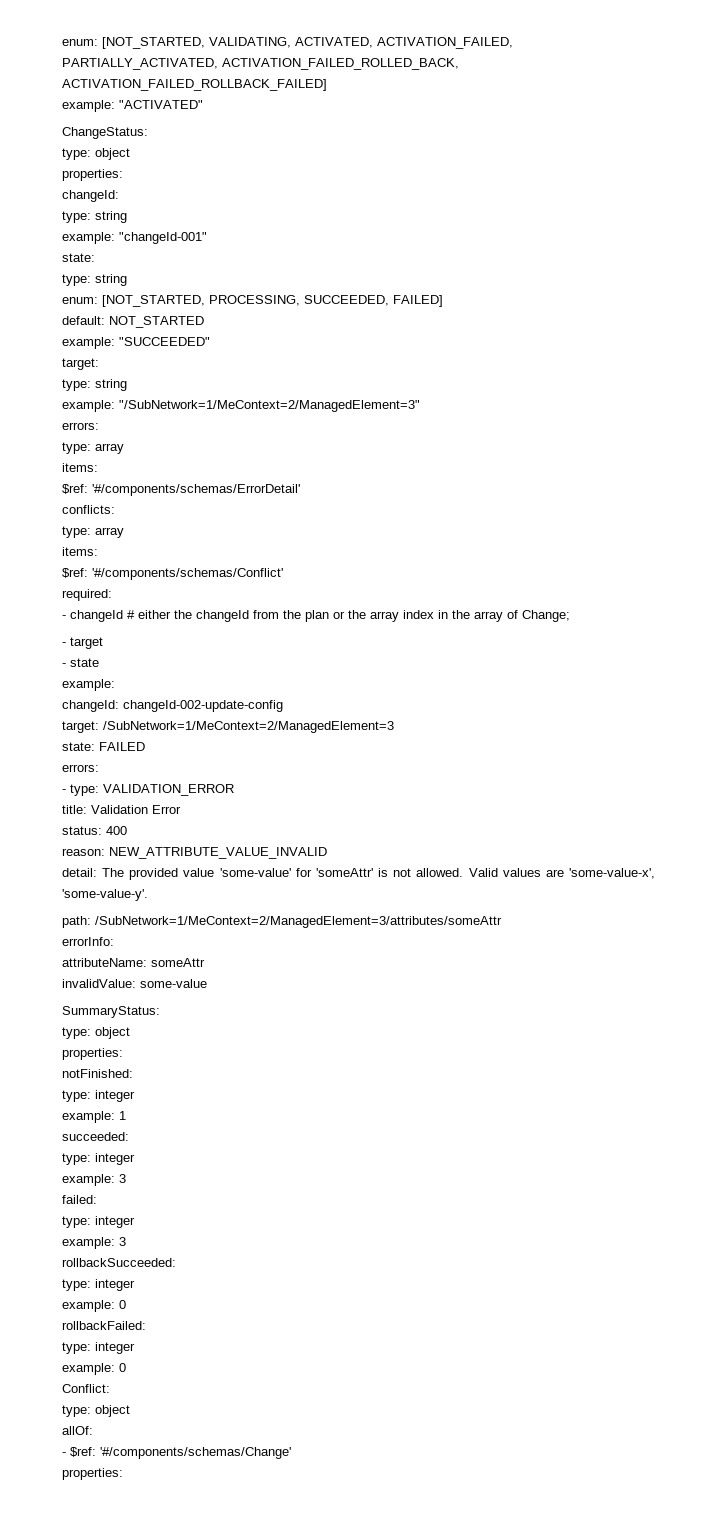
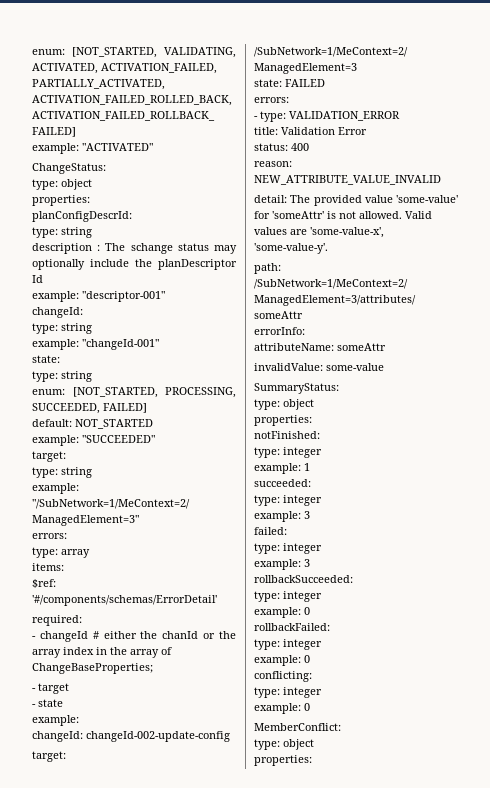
+ planConfigDescrId:
+ type: string
+ description : The schange status may optionally include the planDescriptor Id
+ example: "descriptor-001"
- conflicts:
- type: array
- items:
- $ref: '#/components/schemas/Conflict'
- - changeId # either the changeId from the plan or the array index in the array of Change;
+ - changeId # either the chanId or the array index in the array of ChangeBaseProperties;
- Conflict:
+ conflicting:
+ type: integer
+ example: 0
+ MemberConflict:
  type: object
- allOf:
- - $ref: '#/components/schemas/Change'

